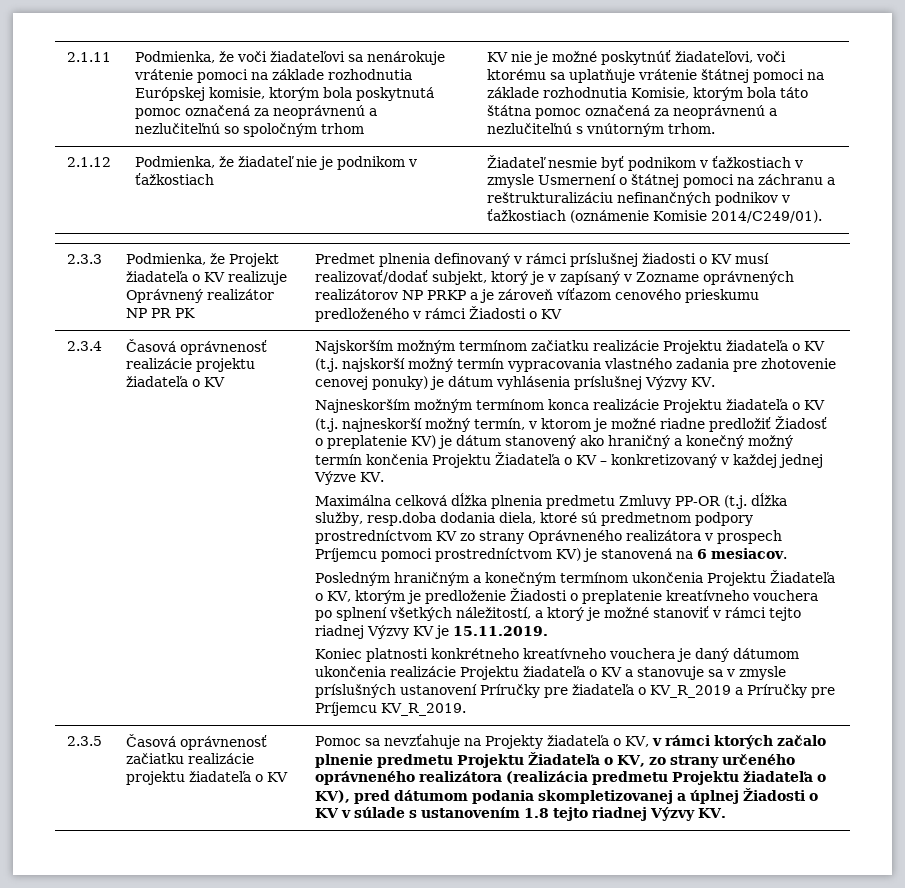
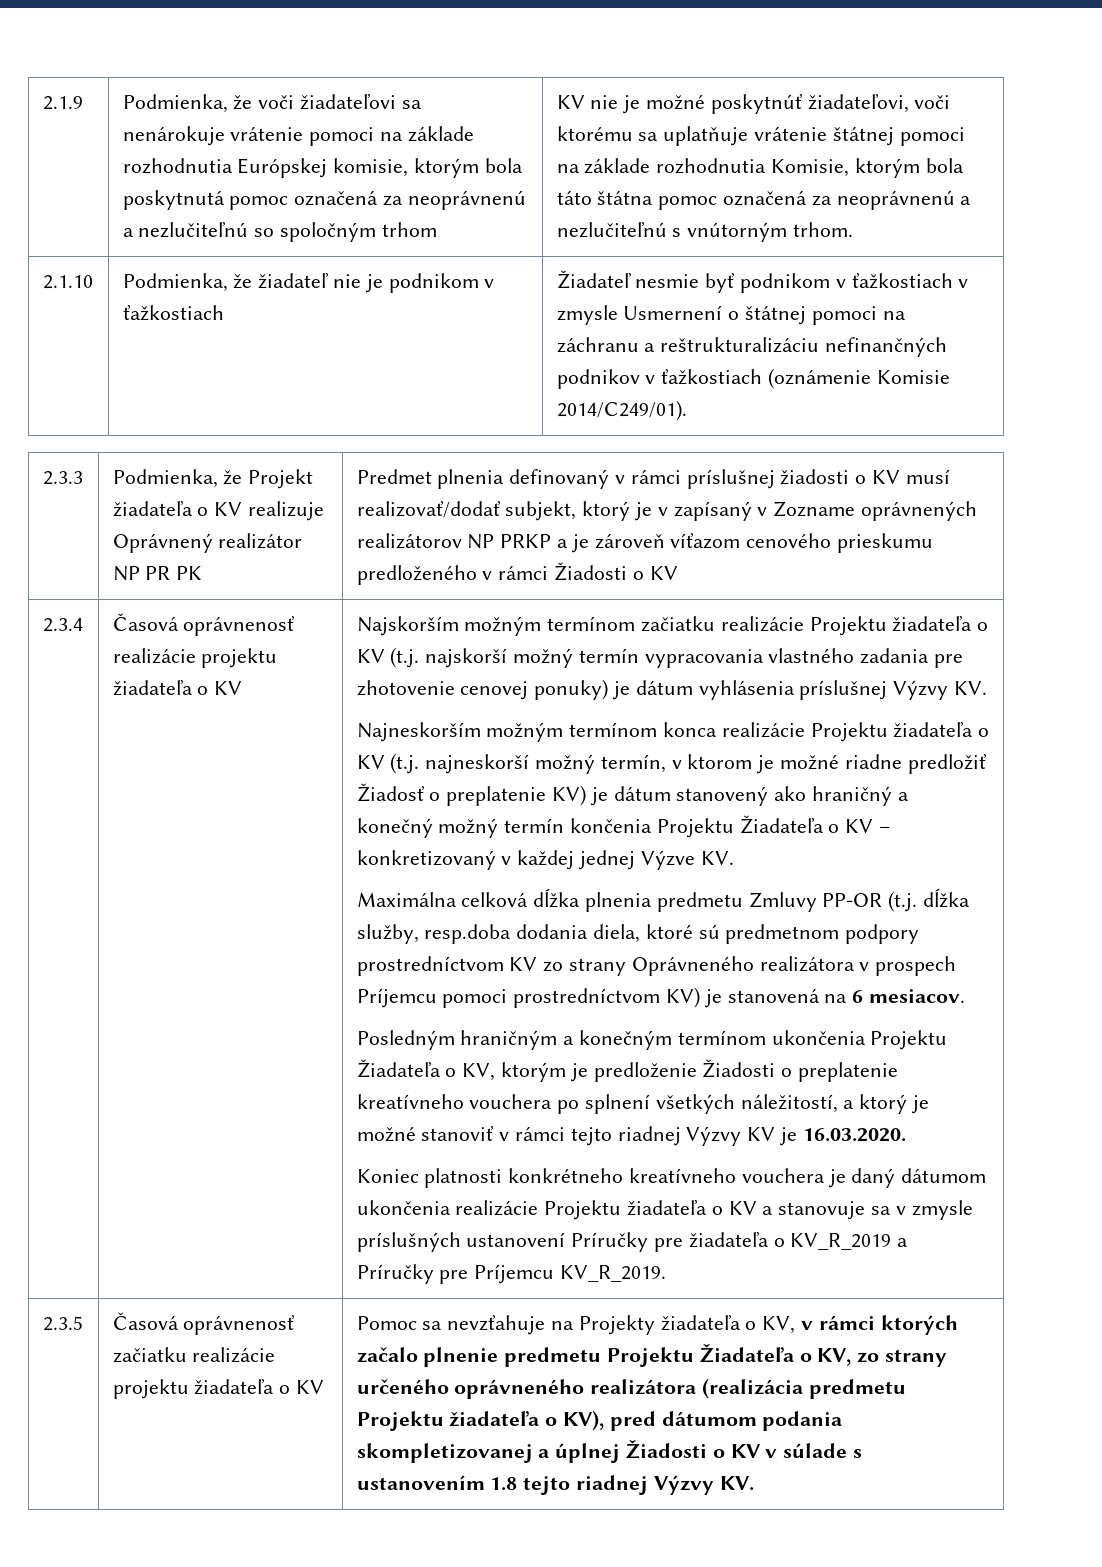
- 2.1.11
+ 2.1.9
- 2.1.12 | Podmienka, že žiadateľ nie je podnikom v ťažkostiach | Žiadateľ nesmie byť podnikom v ťažkostiach v zmysle Usmernení o štátnej pomoci na záchranu a reštrukturalizáciu nefinančných podnikov v ťažkostiach (oznámenie Komisie 2014/C249/01).
+ 2.1.10 | Podmienka, že žiadateľ nie je podnikom v ťažkostiach | Žiadateľ nesmie byť podnikom v ťažkostiach v zmysle Usmernení o štátnej pomoci na záchranu a reštrukturalizáciu nefinančných podnikov v ťažkostiach (oznámenie Komisie 2014/C249/01).
- Posledným hraničným a konečným termínom ukončenia Projektu Žiadateľa o KV, ktorým je predloženie Žiadosti o preplatenie kreatívneho vouchera po splnení všetkých náležitostí, a ktorý je možné stanoviť v rámci tejto riadnej Výzvy KV je 15.11.2019.
+ Posledným hraničným a konečným termínom ukončenia Projektu Žiadateľa o KV, ktorým je predloženie Žiadosti o preplatenie kreatívneho vouchera po splnení všetkých náležitostí, a ktorý je možné stanoviť v rámci tejto riadnej Výzvy KV je 16.03.2020.

